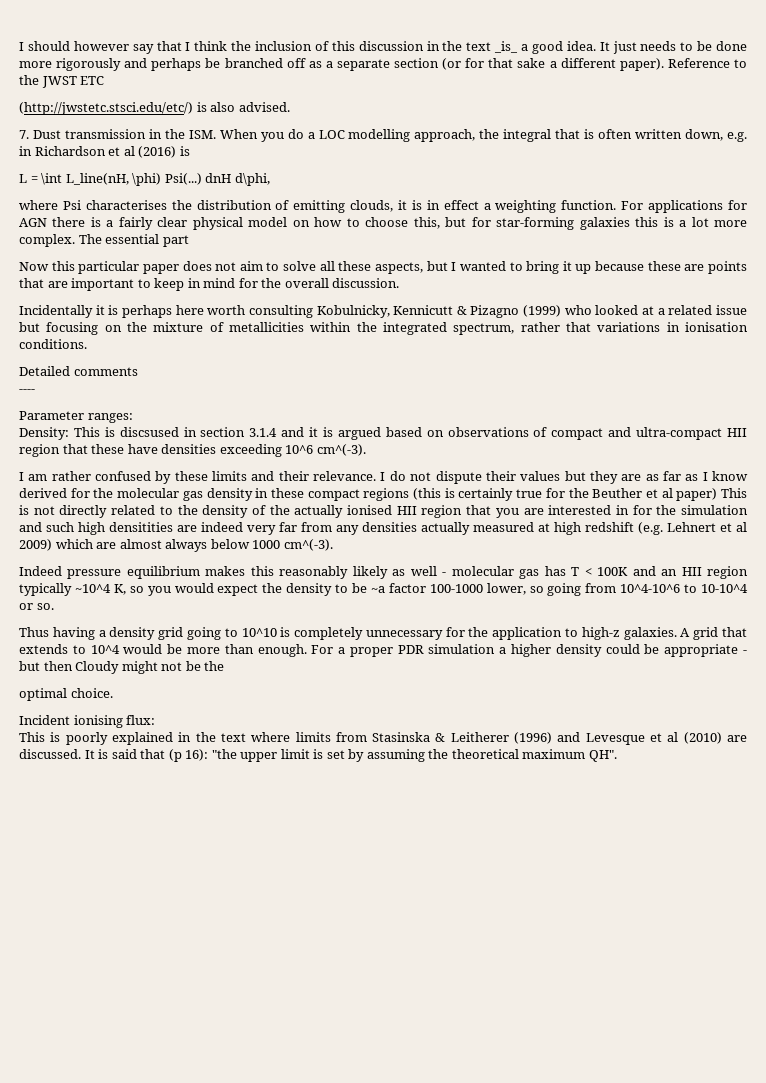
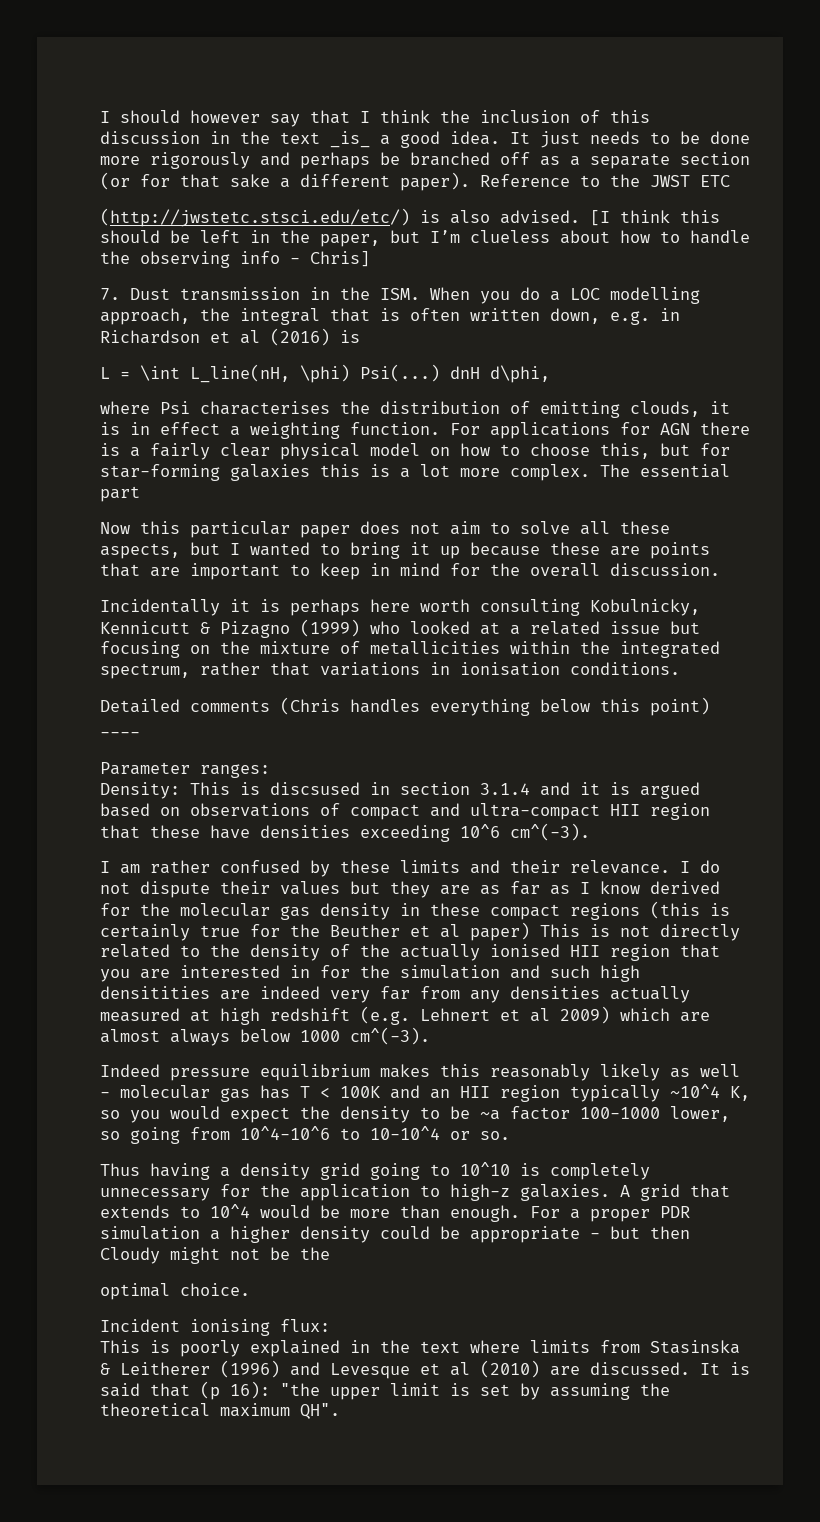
+ [I think this should be left in the paper, but I’m clueless about how to handle the observing info - Chris]
- Detailed comments
+ Detailed comments (Chris handles everything below this point)

